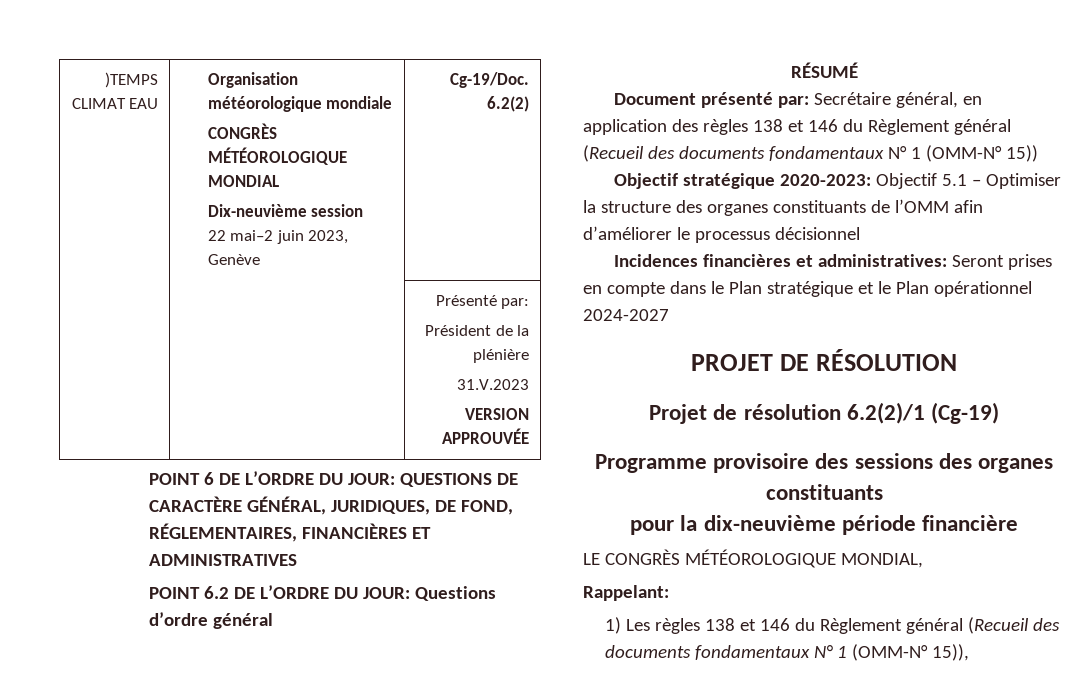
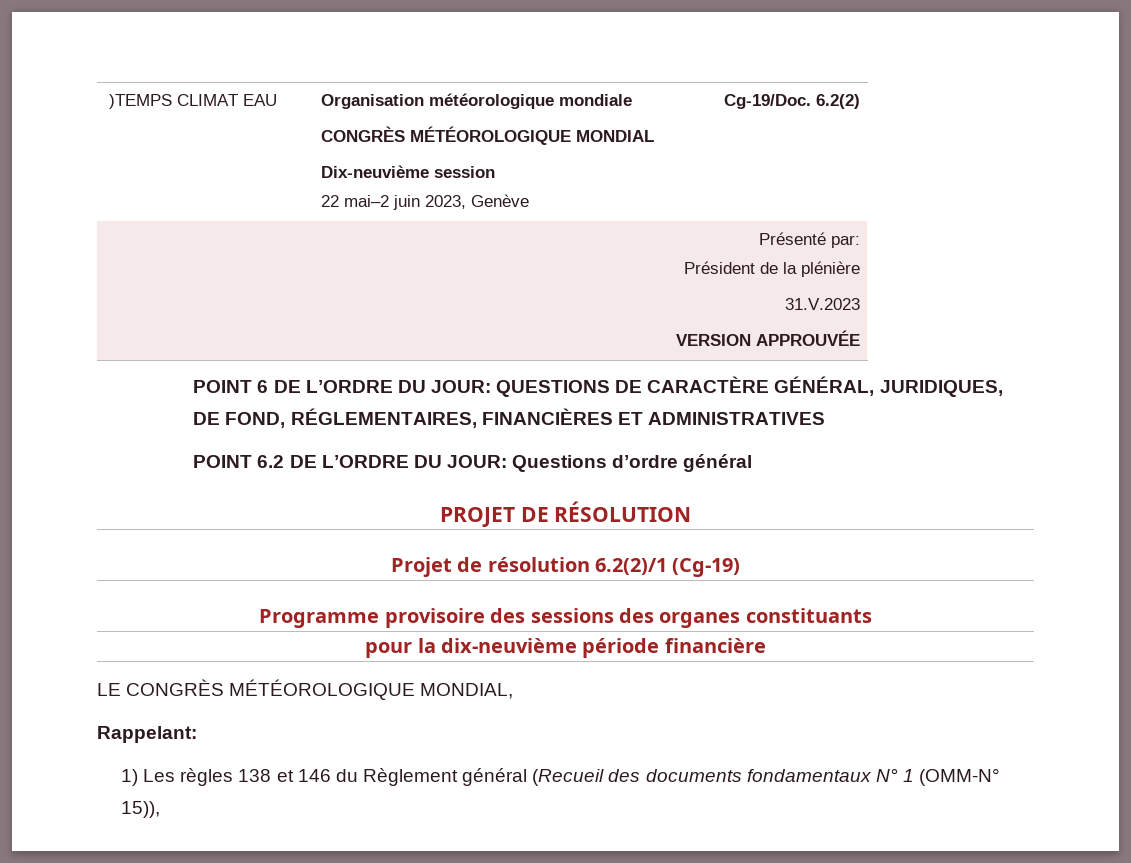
- RÉSUMÉ
- Document présenté par: Secrétaire général, en application des règles 138 et 146 du Règlement général (Recueil des documents fondamentaux N° 1 (OMM-N° 15))
- Objectif stratégique 2020-2023: Objectif 5.1 – Optimiser la structure des organes constituants de l’OMM afin d’améliorer le processus décisionnel
- Incidences financières et administratives: Seront prises en compte dans le Plan stratégique et le Plan opérationnel 2024-2027

